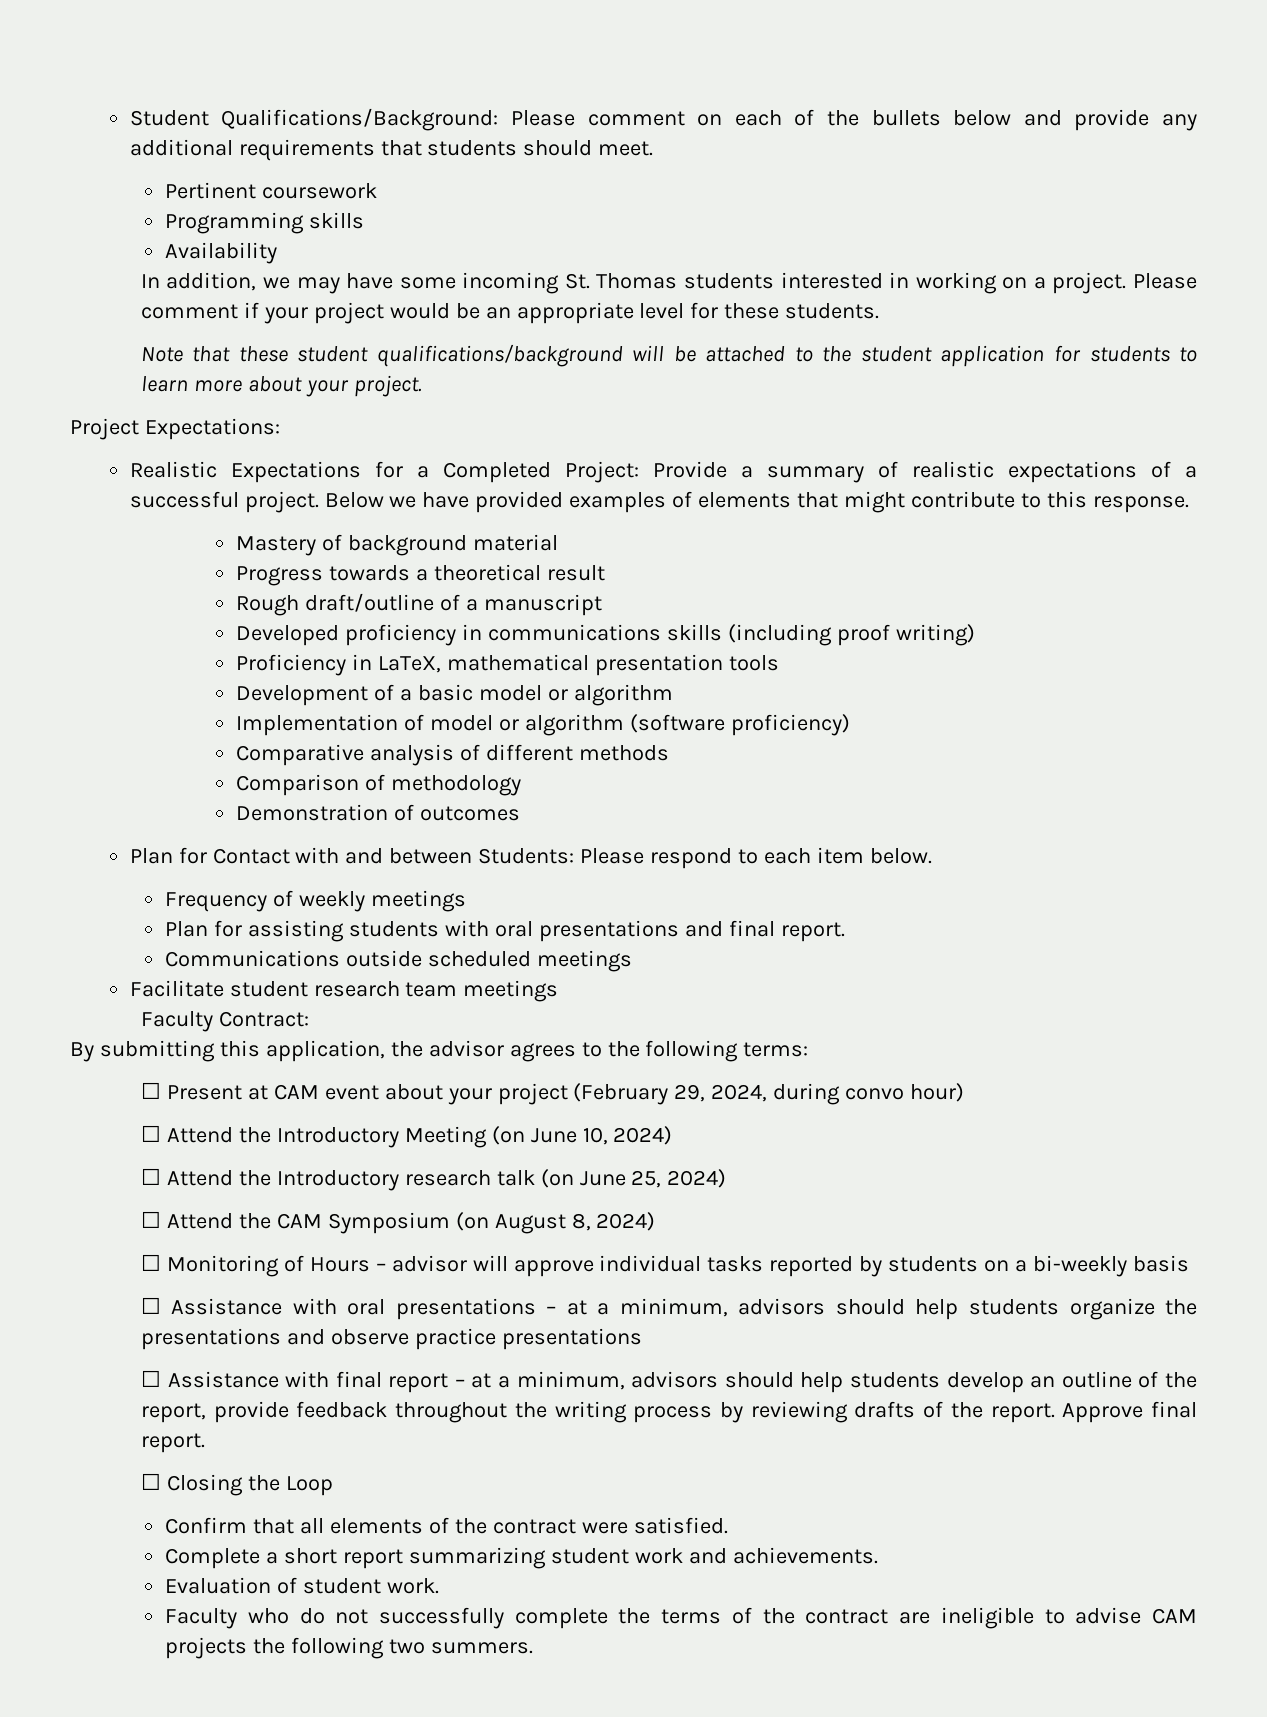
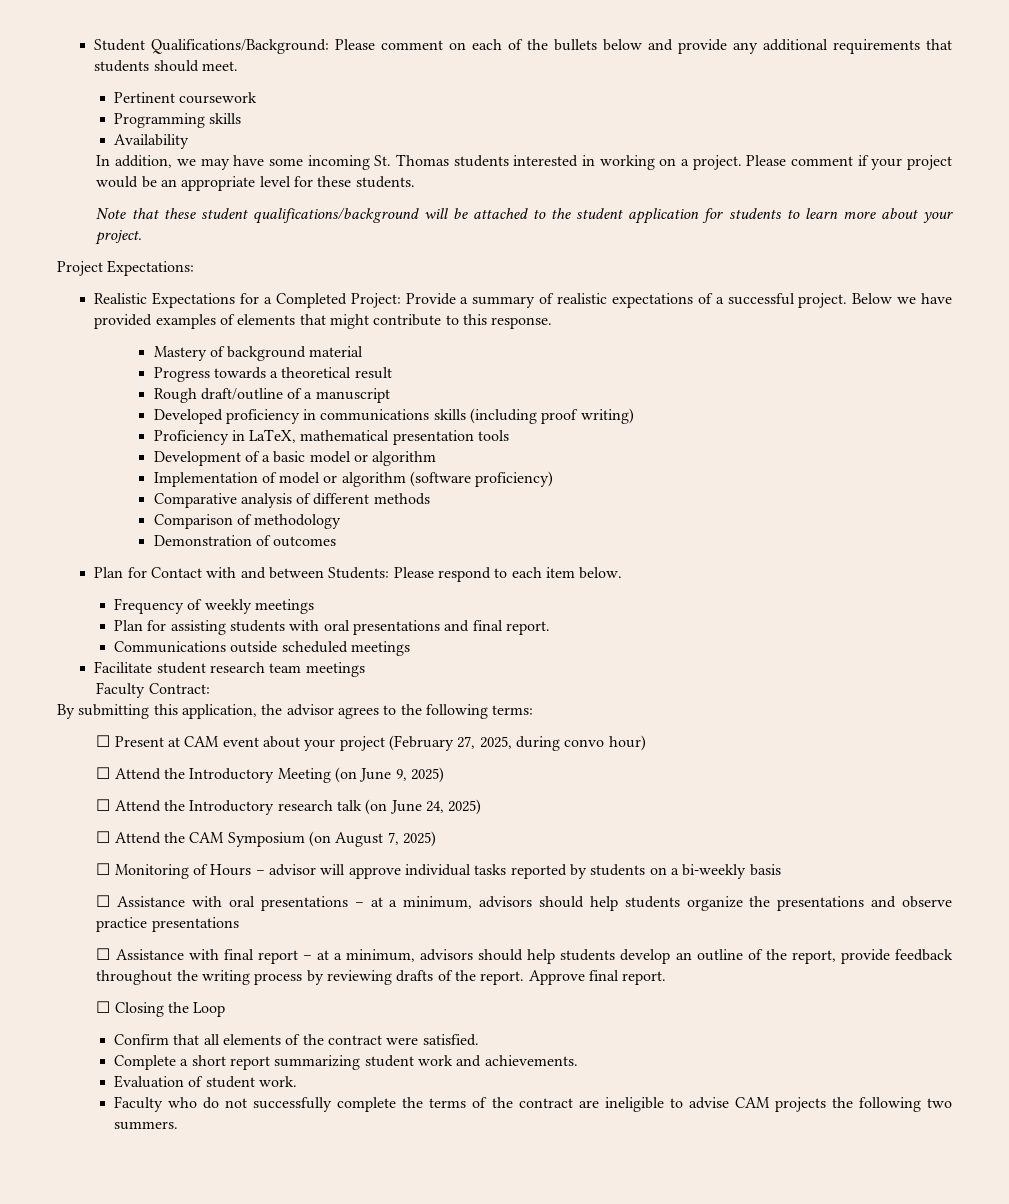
- ☐ Present at CAM event about your project (February 29, 2024, during convo hour)
+ ☐ Present at CAM event about your project (February 27, 2025, during convo hour)
- ☐ Attend the Introductory Meeting (on June 10, 2024)
+ ☐ Attend the Introductory Meeting (on June 9, 2025)
- ☐ Attend the Introductory research talk (on June 25, 2024)
+ ☐ Attend the Introductory research talk (on June 24, 2025)
- ☐ Attend the CAM Symposium (on August 8, 2024)
+ ☐ Attend the CAM Symposium (on August 7, 2025)

